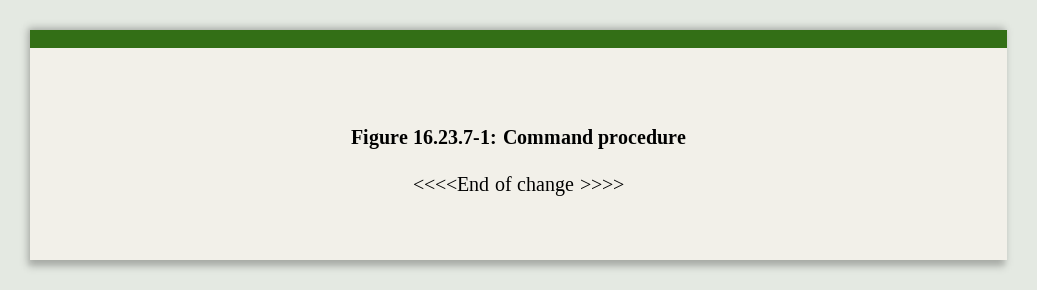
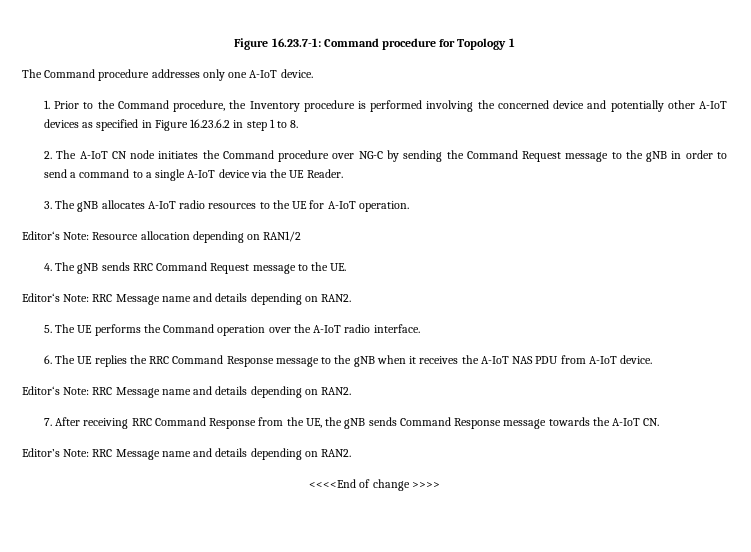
- Figure 16.23.7-1: Command procedure
+ Figure 16.23.7-1: Command procedure for Topology 1
+ The Command procedure addresses only one A-IoT device.
+ 1. Prior to the Command procedure, the Inventory procedure is performed involving the concerned device and potentially other A-IoT devices as specified in Figure 16.23.6.2 in step 1 to 8.
+ 2. The A-IoT CN node initiates the Command procedure over NG-C by sending the Command Request message to the gNB in order to send a command to a single A-IoT device via the UE Reader.
+ 3. The gNB allocates A-IoT radio resources to the UE for A-IoT operation.
+ Editor‘s Note: Resource allocation depending on RAN1/2
+ 4. The gNB sends RRC Command Request message to the UE.
+ Editor‘s Note: RRC Message name and details depending on RAN2.
+ 5. The UE performs the Command operation over the A-IoT radio interface.
+ 6. The UE replies the RRC Command Response message to the gNB when it receives the A-IoT NAS PDU from A-IoT device.
+ Editor‘s Note: RRC Message name and details depending on RAN2.
+ 7. After receiving RRC Command Response from the UE, the gNB sends Command Response message towards the A-IoT CN.
+ Editor’s Note: RRC Message name and details depending on RAN2.

